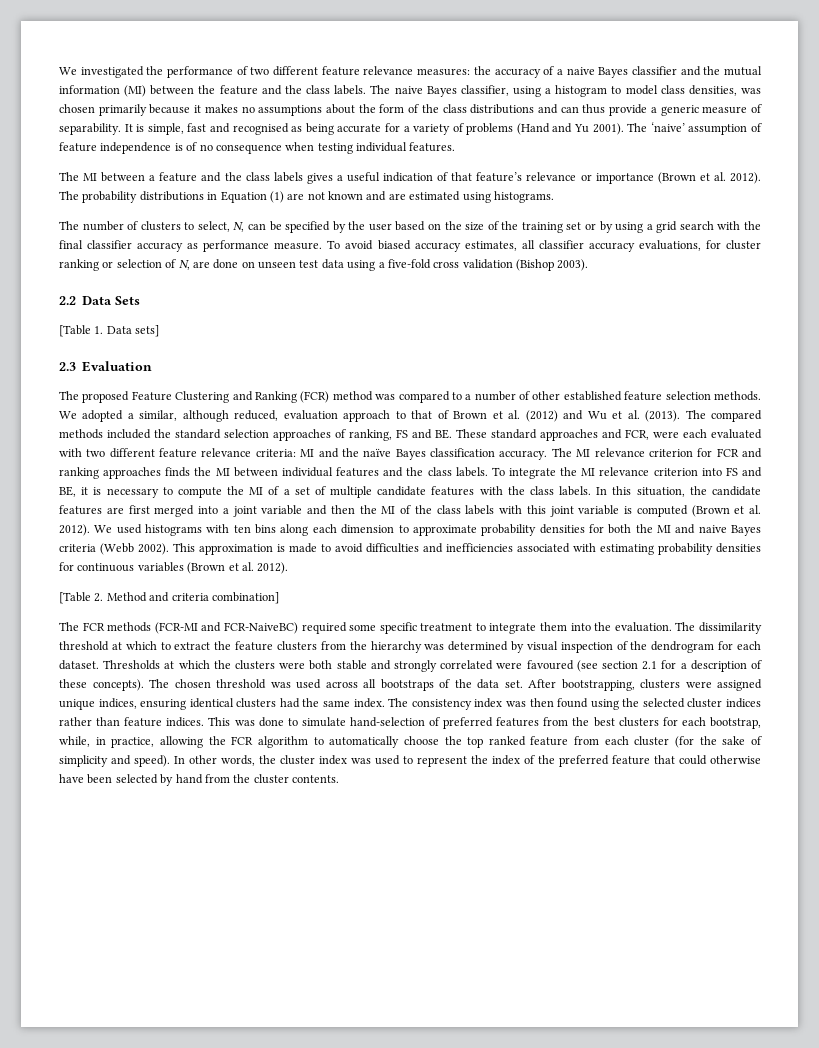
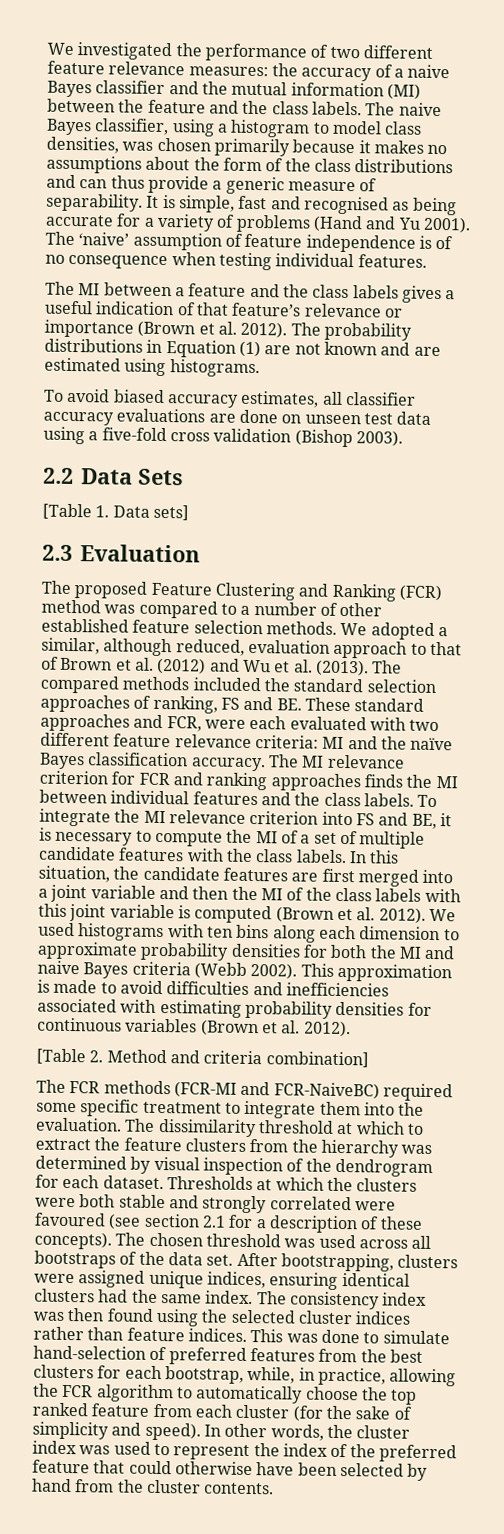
- The number of clusters to select, N, can be specified by the user based on the size of the training set or by using a grid search with the final classifier accuracy as performance measure. To avoid biased accuracy estimates, all classifier accuracy evaluations, for cluster ranking or selection of N, are done on unseen test data using a five-fold cross validation (Bishop 2003).
+ To avoid biased accuracy estimates, all classifier accuracy evaluations are done on unseen test data using a five-fold cross validation (Bishop 2003).

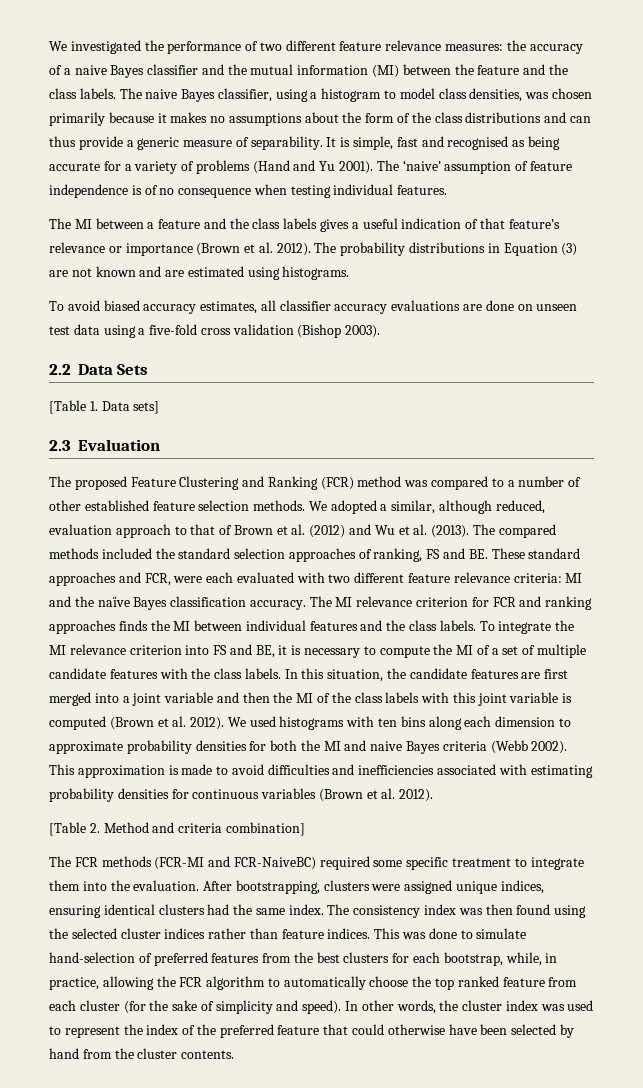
- The probability distributions in Equation (1) are not known and are estimated using histograms.
+ The probability distributions in Equation (3) are not known and are estimated using histograms.
- The dissimilarity threshold at which to extract the feature clusters from the hierarchy was determined by visual inspection of the dendrogram for each dataset. Thresholds at which the clusters were both stable and strongly correlated were favoured (see section 2.1 for a description of these concepts). The chosen threshold was used across all bootstraps of the data set.

